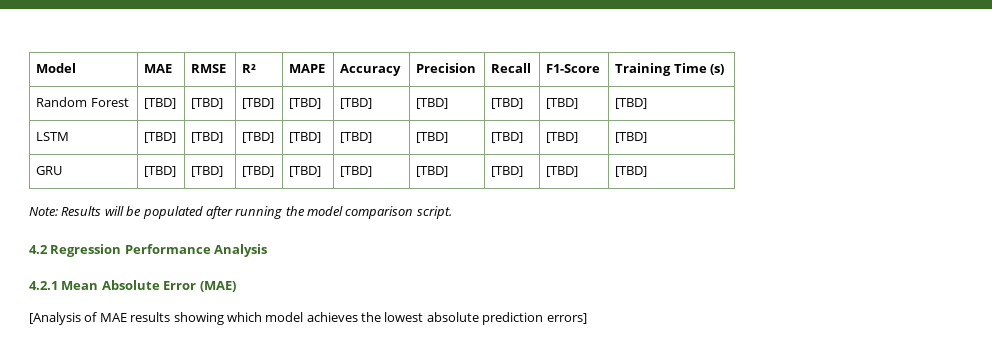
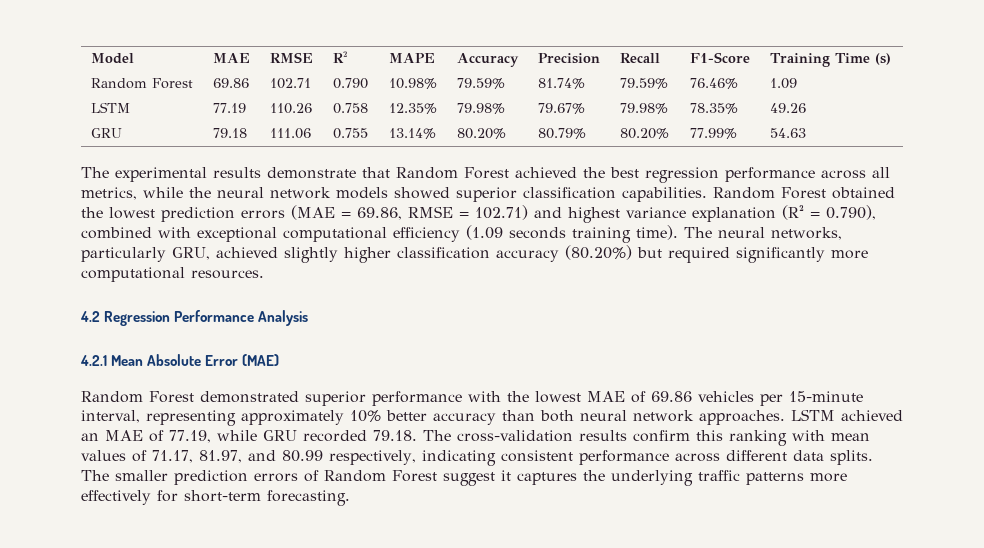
- Random Forest | [TBD] | [TBD] | [TBD] | [TBD] | [TBD] | [TBD] | [TBD] | [TBD] | [TBD]
- LSTM | [TBD] | [TBD] | [TBD] | [TBD] | [TBD] | [TBD] | [TBD] | [TBD] | [TBD]
- GRU | [TBD] | [TBD] | [TBD] | [TBD] | [TBD] | [TBD] | [TBD] | [TBD] | [TBD]
- Note: Results will be populated after running the model comparison script.
+ Random Forest | 69.86 | 102.71 | 0.790 | 10.98% | 79.59% | 81.74% | 79.59% | 76.46% | 1.09
+ LSTM | 77.19 | 110.26 | 0.758 | 12.35% | 79.98% | 79.67% | 79.98% | 78.35% | 49.26
+ GRU | 79.18 | 111.06 | 0.755 | 13.14% | 80.20% | 80.79% | 80.20% | 77.99% | 54.63
+ The experimental results demonstrate that Random Forest achieved the best regression performance across all metrics, while the neural network models showed superior classification capabilities. Random Forest obtained the lowest prediction errors (MAE = 69.86, RMSE = 102.71) and highest variance explanation (R² = 0.790), combined with exceptional computational efficiency (1.09 seconds training time). The neural networks, particularly GRU, achieved slightly higher classification accuracy (80.20%) but required significantly more computational resources.
- [Analysis of MAE results showing which model achieves the lowest absolute prediction errors]
+ Random Forest demonstrated superior performance with the lowest MAE of 69.86 vehicles per 15-minute interval, representing approximately 10% better accuracy than both neural network approaches. LSTM achieved an MAE of 77.19, while GRU recorded 79.18. The cross-validation results confirm this ranking with mean values of 71.17, 81.97, and 80.99 respectively, indicating consistent performance across different data splits. The smaller prediction errors of Random Forest suggest it captures the underlying traffic patterns more effectively for short-term forecasting.

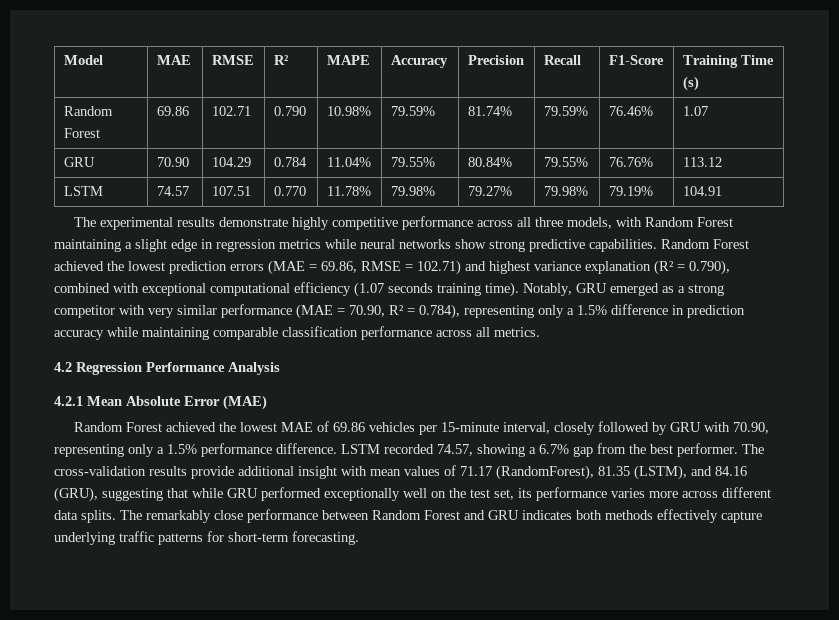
- Random Forest | 69.86 | 102.71 | 0.790 | 10.98% | 79.59% | 81.74% | 79.59% | 76.46% | 1.09
- LSTM | 77.19 | 110.26 | 0.758 | 12.35% | 79.98% | 79.67% | 79.98% | 78.35% | 49.26
- GRU | 79.18 | 111.06 | 0.755 | 13.14% | 80.20% | 80.79% | 80.20% | 77.99% | 54.63
- The experimental results demonstrate that Random Forest achieved the best regression performance across all metrics, while the neural network models showed superior classification capabilities. Random Forest obtained the lowest prediction errors (MAE = 69.86, RMSE = 102.71) and highest variance explanation (R² = 0.790), combined with exceptional computational efficiency (1.09 seconds training time).
+ Random Forest | 69.86 | 102.71 | 0.790 | 10.98% | 79.59% | 81.74% | 79.59% | 76.46% | 1.07
+ GRU | 70.90 | 104.29 | 0.784 | 11.04% | 79.55% | 80.84% | 79.55% | 76.76% | 113.12
+ LSTM | 74.57 | 107.51 | 0.770 | 11.78% | 79.98% | 79.27% | 79.98% | 79.19% | 104.91
+ The experimental results demonstrate highly competitive performance across all three models, with Random Forest maintaining a slight edge in regression metrics while neural networks show strong predictive capabilities. Random Forest achieved the lowest prediction errors (MAE = 69.86, RMSE = 102.71) and highest variance explanation (R² = 0.790), combined with exceptional computational efficiency (1.07 seconds training time).
- The neural networks, particularly GRU, achieved slightly higher classification accuracy (80.20%) but required significantly more computational resources.
+ Notably, GRU emerged as a strong competitor with very similar performance (MAE = 70.90, R² = 0.784), representing only a 1.5% difference in prediction accuracy while maintaining comparable classification performance across all metrics.
- Random Forest demonstrated superior performance with the lowest MAE of 69.86 vehicles per 15-minute interval, representing approximately 10% better accuracy than both neural network approaches. LSTM achieved an MAE of 77.19, while GRU recorded 79.18. The cross-validation results confirm this ranking with mean values of 71.17, 81.97, and 80.99 respectively, indicating consistent performance across different data splits.
+ Random Forest achieved the lowest MAE of 69.86 vehicles per 15-minute interval, closely followed by GRU with 70.90, representing only a 1.5% performance difference. LSTM recorded 74.57, showing a 6.7% gap from the best performer. The cross-validation results provide additional insight with mean values of 71.17 (RandomForest), 81.35 (LSTM), and 84.16 (GRU), suggesting that while GRU performed exceptionally well on the test set, its performance varies more across different data splits.
- The smaller prediction errors of Random Forest suggest it captures the underlying traffic patterns more effectively for short-term forecasting.
+ The remarkably close performance between Random Forest and GRU indicates both methods effectively capture underlying traffic patterns for short-term forecasting.

